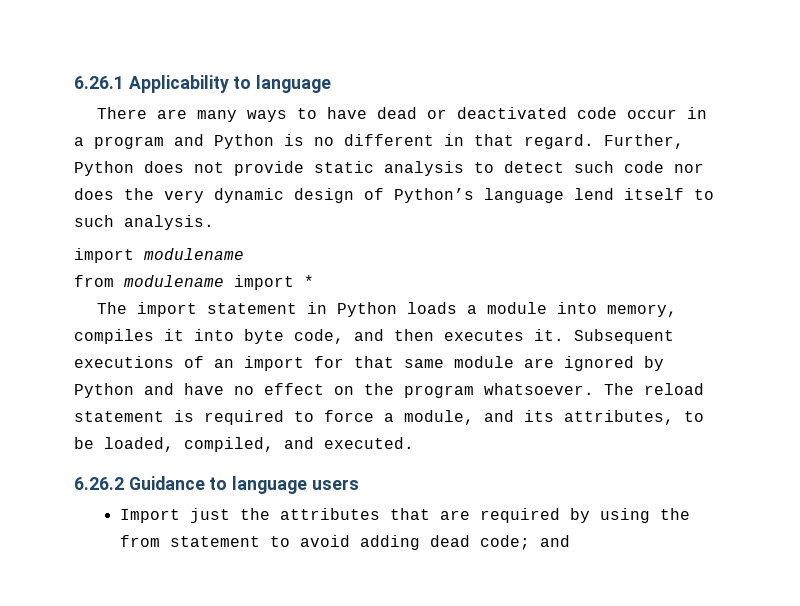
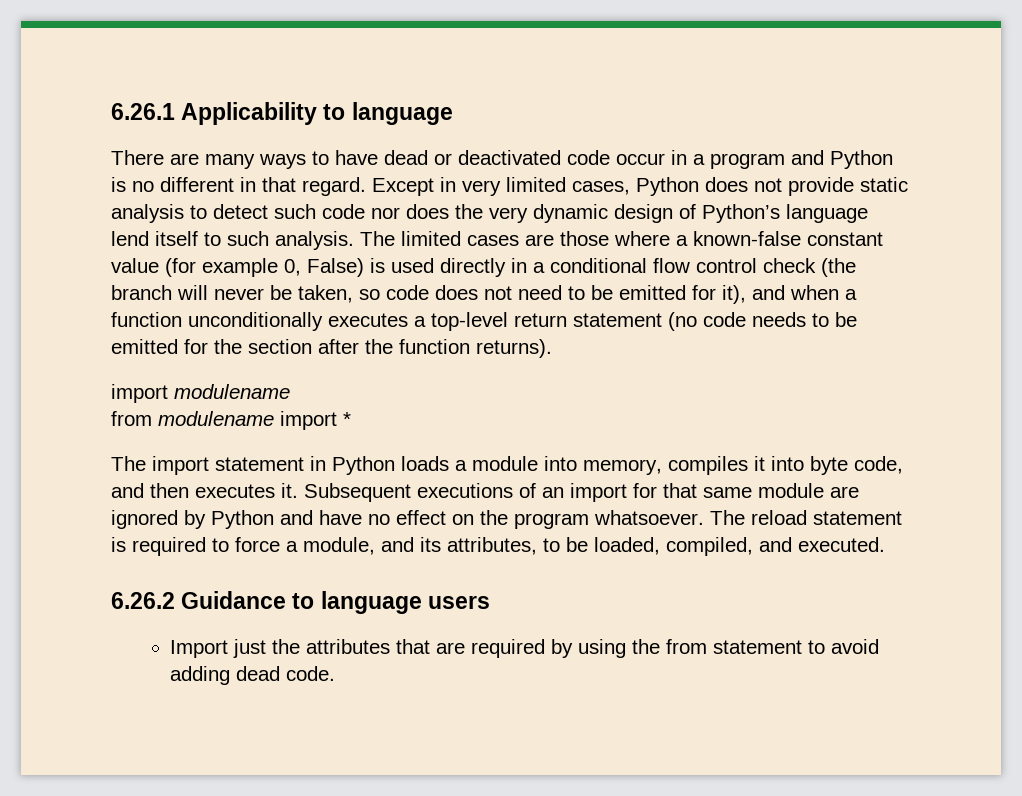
- Further, Python does not provide static analysis to detect such code nor does the very dynamic design of Python’s language lend itself to such analysis.
+ Except in very limited cases, Python does not provide static analysis to detect such code nor does the very dynamic design of Python’s language lend itself to such analysis. The limited cases are those where a known-false constant value (for example 0, False) is used directly in a conditional flow control check (the branch will never be taken, so code does not need to be emitted for it), and when a function unconditionally executes a top-level return statement (no code needs to be emitted for the section after the function returns).
- Import just the attributes that are required by using the from statement to avoid adding dead code; and
+ Import just the attributes that are required by using the from statement to avoid adding dead code.

